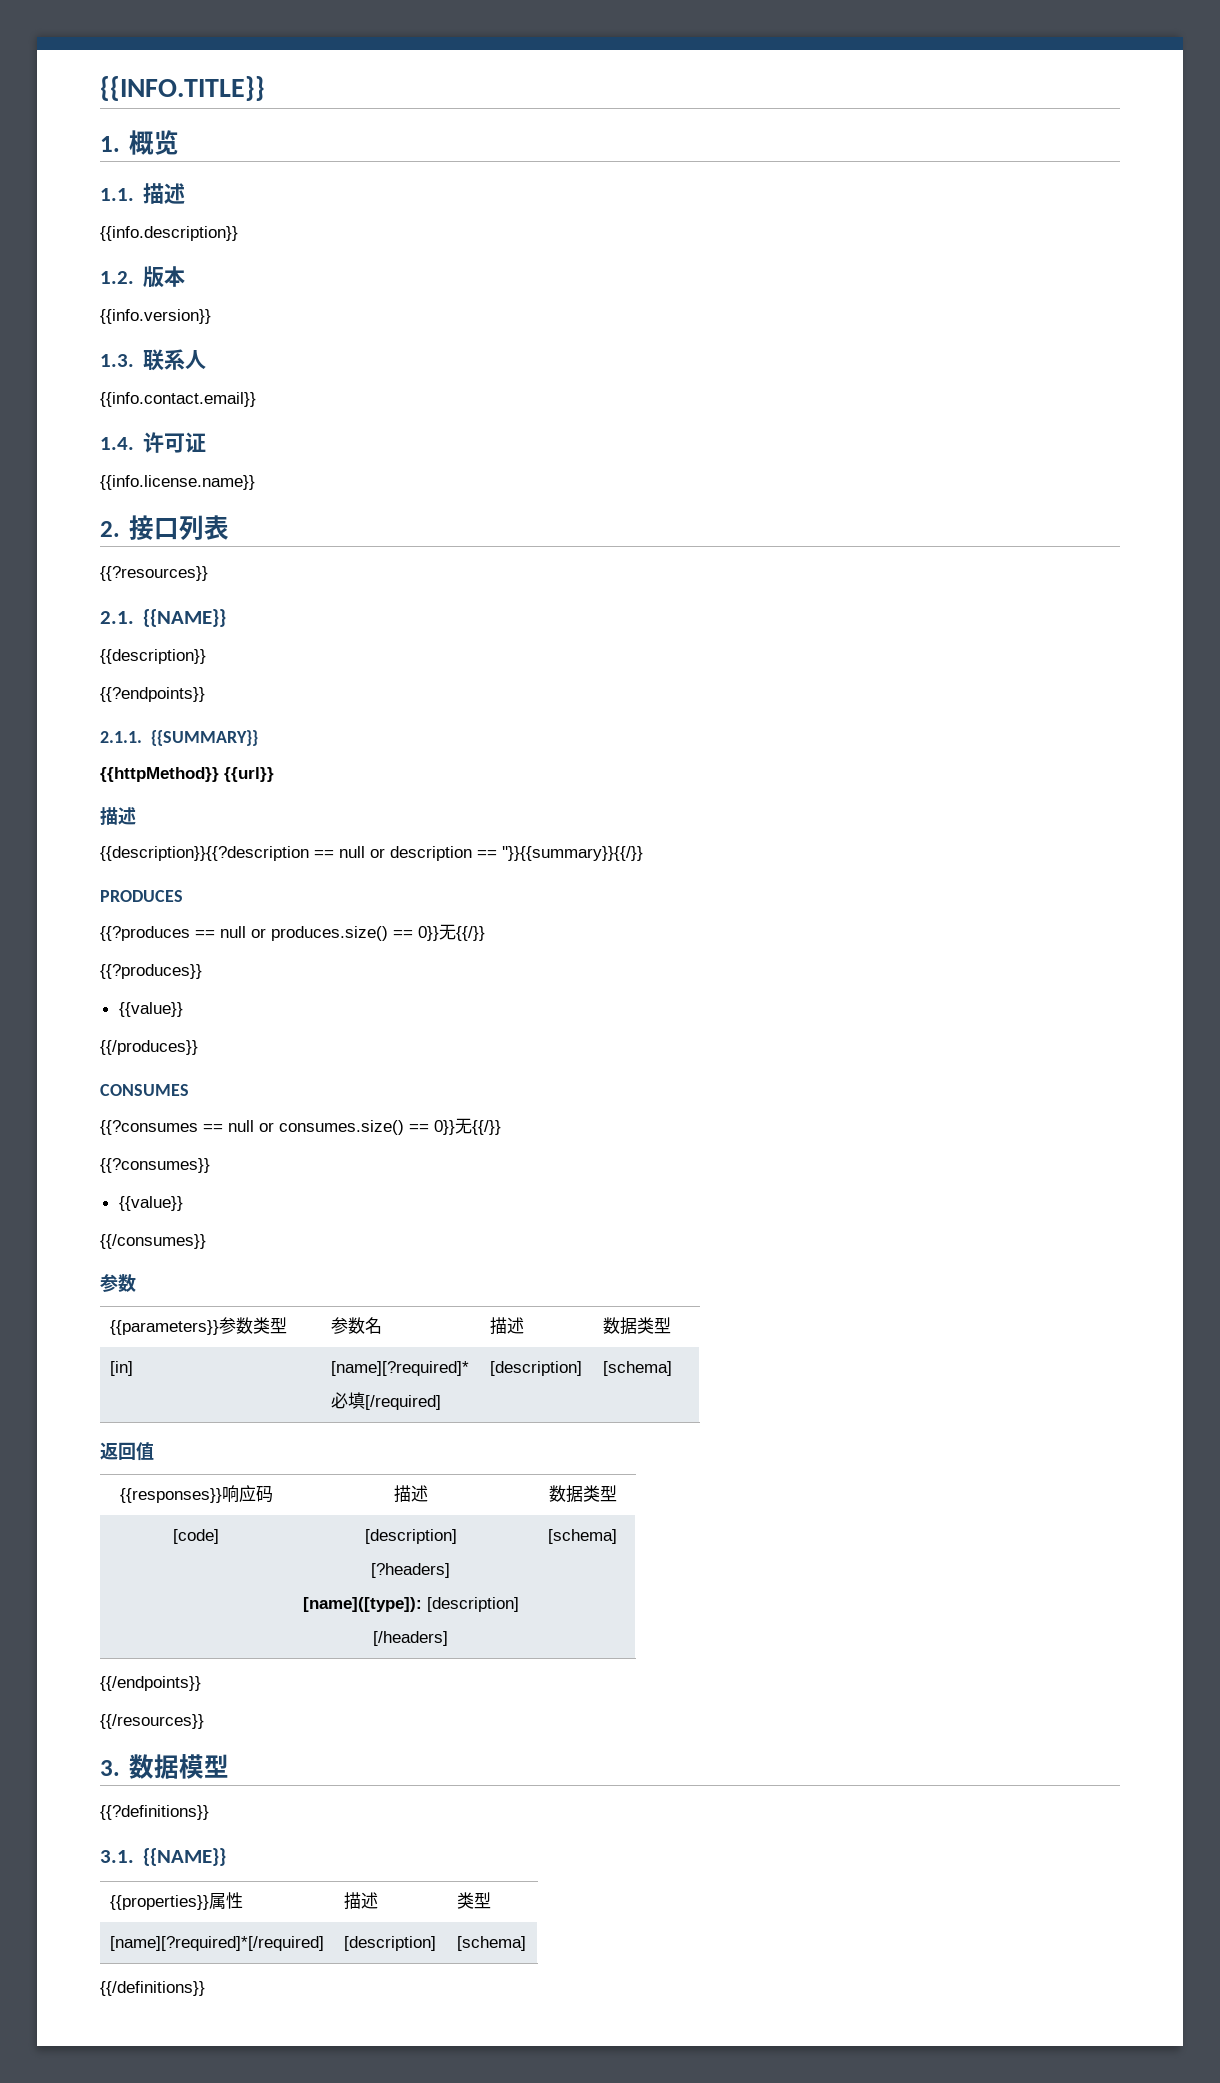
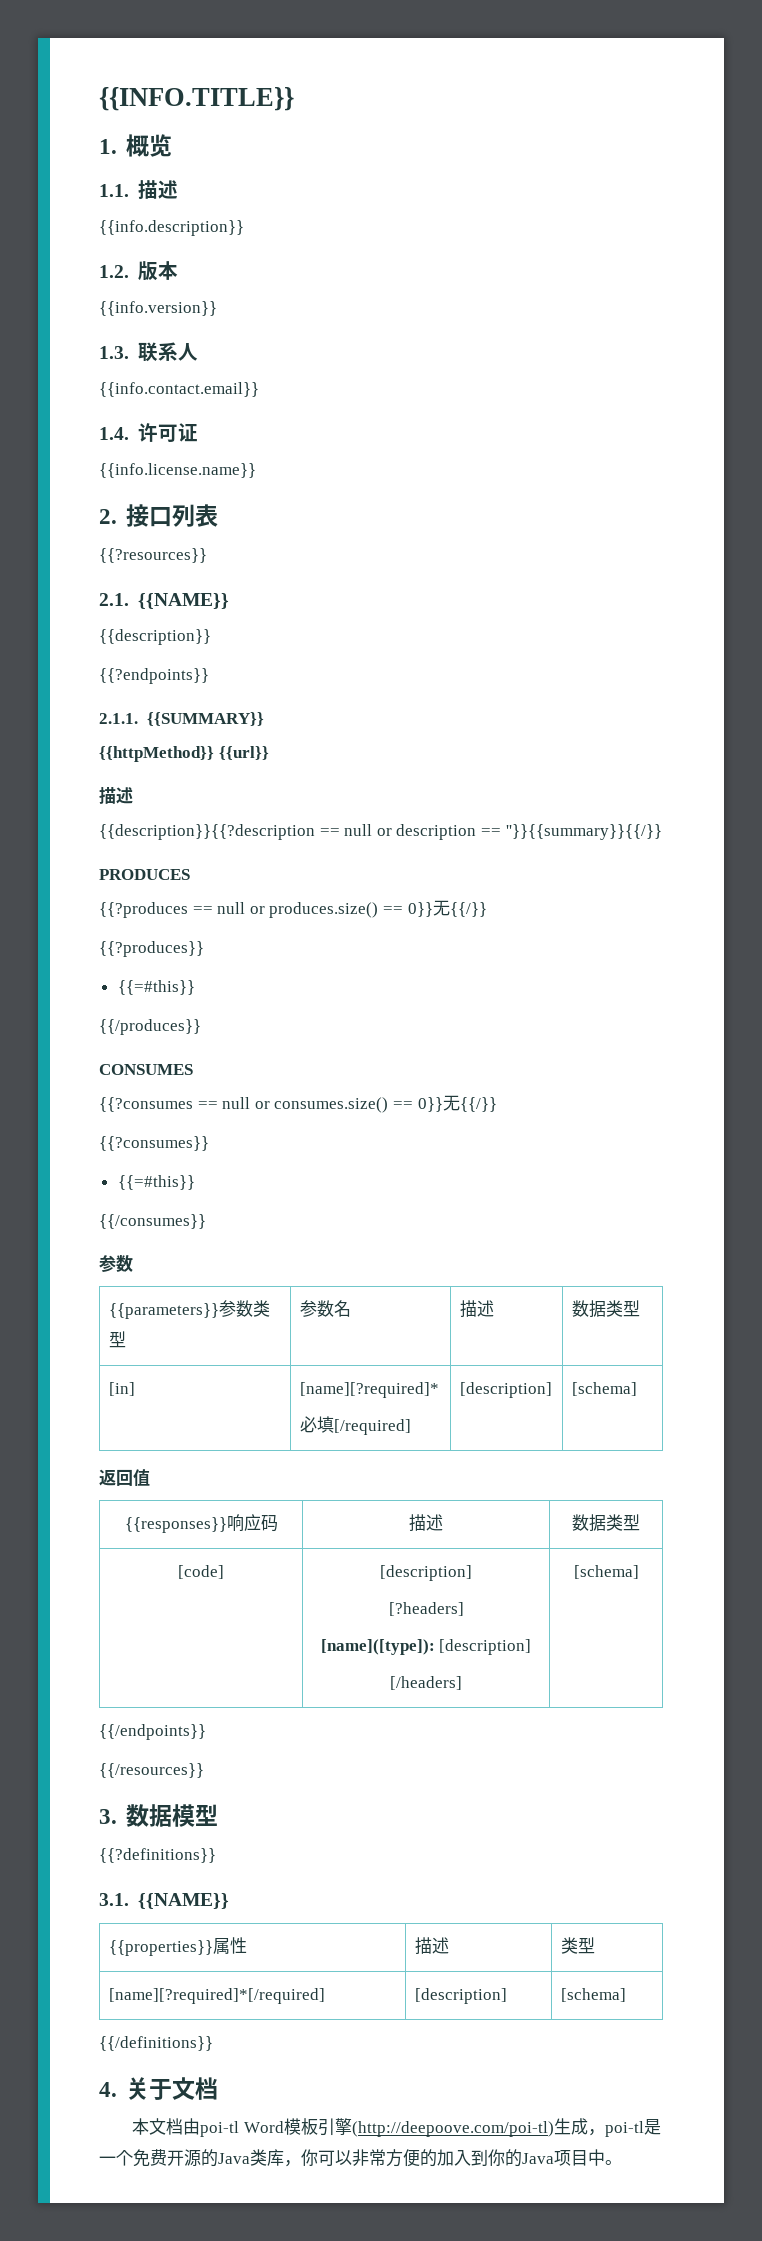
  {{?produces}}
- {{value}}
+ {{=#this}}
  {{?consumes}}
- {{value}}
+ {{=#this}}
+ 4.关于文档
+ 本文档由poi-tl Word模板引擎(http://deepoove.com/poi-tl)生成，poi-tl是一个免费开源的Java类库，你可以非常方便的加入到你的Java项目中。

